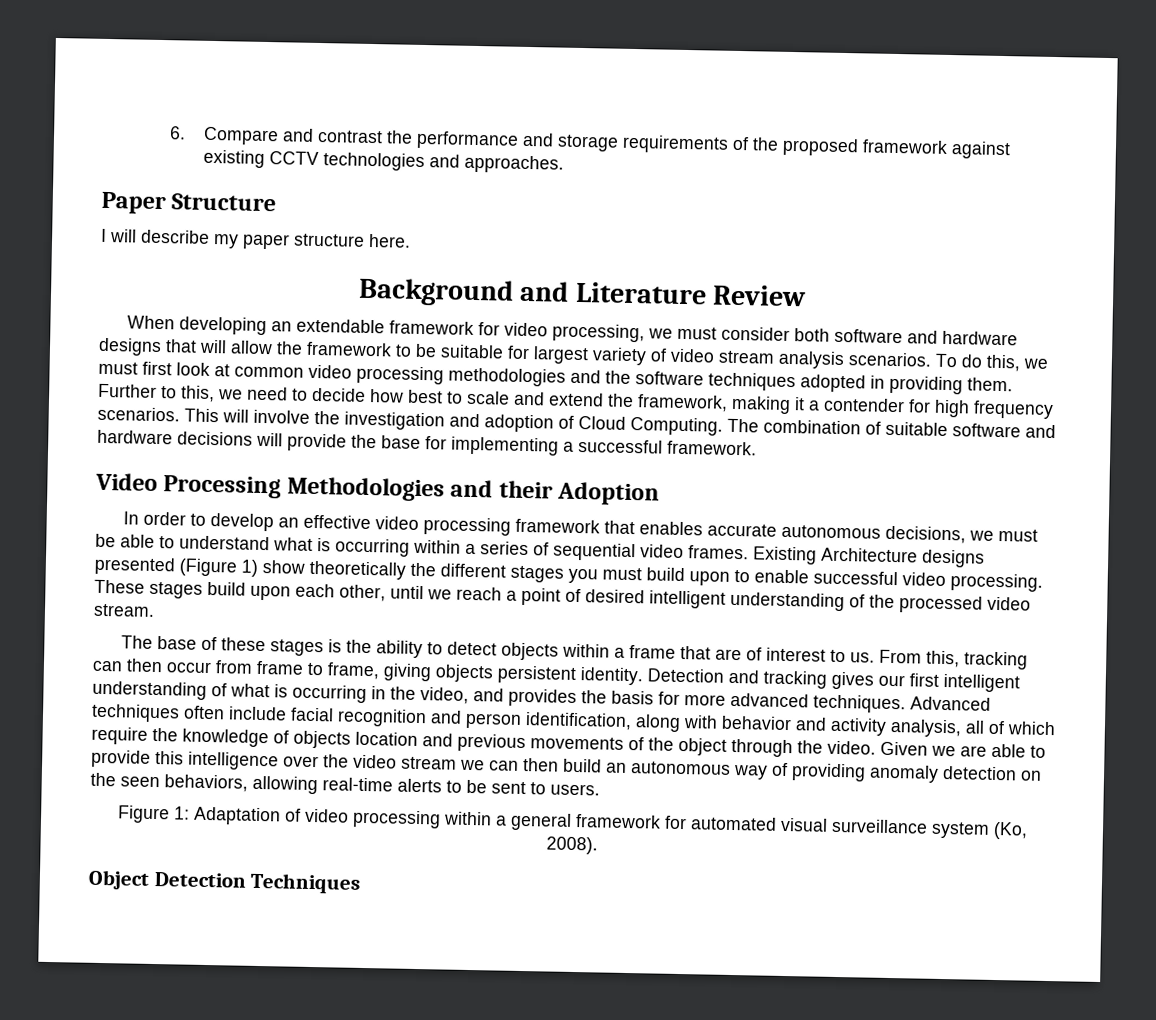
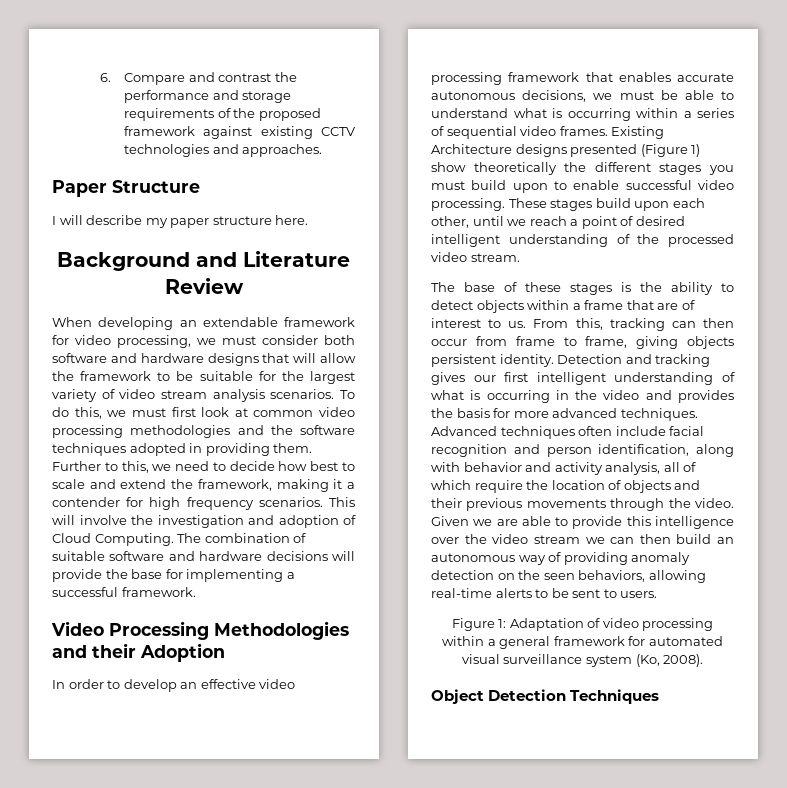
- When developing an extendable framework for video processing, we must consider both software and hardware designs that will allow the framework to be suitable for largest variety of video stream analysis scenarios.
+ When developing an extendable framework for video processing, we must consider both software and hardware designs that will allow the framework to be suitable for the largest variety of video stream analysis scenarios.
- Detection and tracking gives our first intelligent understanding of what is occurring in the video, and provides the basis for more advanced techniques.
+ Detection and tracking gives our first intelligent understanding of what is occurring in the video and provides the basis for more advanced techniques.
- Advanced techniques often include facial recognition and person identification, along with behavior and activity analysis, all of which require the knowledge of objects location and previous movements of the object through the video.
+ Advanced techniques often include facial recognition and person identification, along with behavior and activity analysis, all of which require the location of objects and their previous movements through the video.

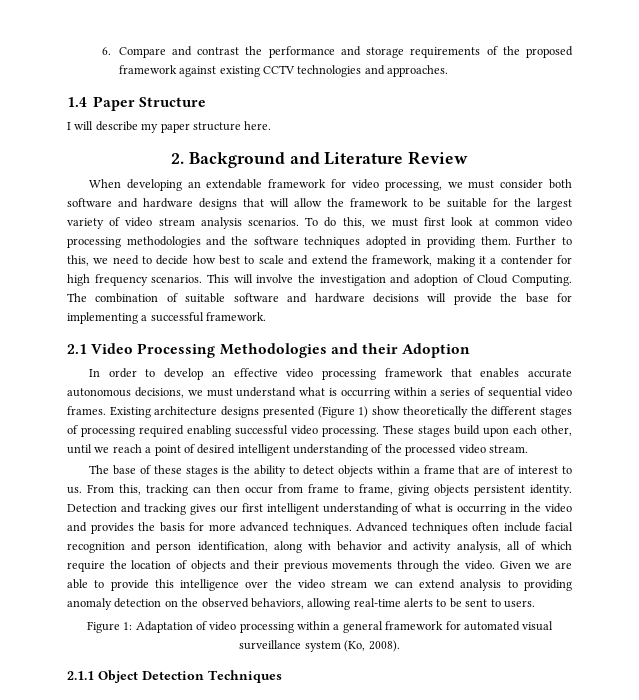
- Paper Structure
+ 1.4 Paper Structure
- Background and Literature Review
+ 2. Background and Literature Review
- Video Processing Methodologies and their Adoption
+ 2.1 Video Processing Methodologies and their Adoption
- In order to develop an effective video processing framework that enables accurate autonomous decisions, we must be able to understand what is occurring within a series of sequential video frames.
+ In order to develop an effective video processing framework that enables accurate autonomous decisions, we must understand what is occurring within a series of sequential video frames.
- Existing Architecture designs presented (Figure 1) show theoretically the different stages you must build upon to enable successful video processing.
+ Existing architecture designs presented (Figure 1) show theoretically the different stages of processing required enabling successful video processing.
- Given we are able to provide this intelligence over the video stream we can then build an autonomous way of providing anomaly detection on the seen behaviors, allowing real-time alerts to be sent to users.
+ Given we are able to provide this intelligence over the video stream we can extend analysis to providing anomaly detection on the observed behaviors, allowing real-time alerts to be sent to users.
- Object Detection Techniques
+ 2.1.1 Object Detection Techniques

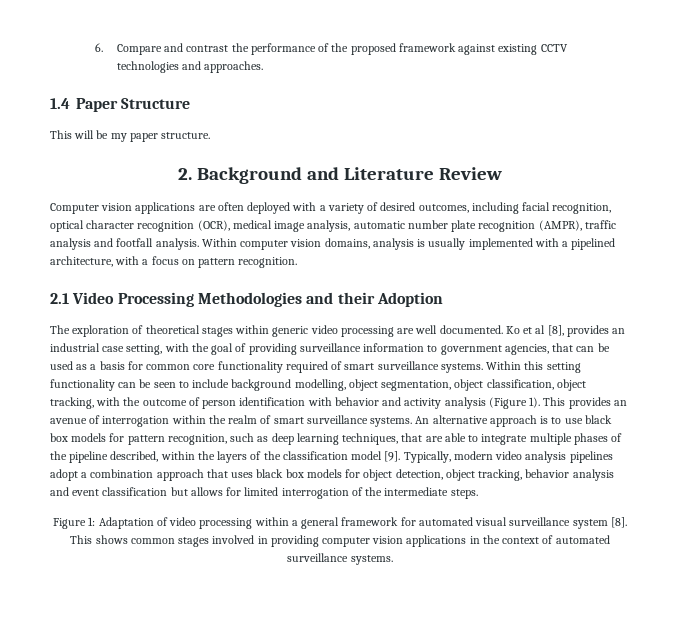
- 6. Compare and contrast the performance and storage requirements of the proposed framework against existing CCTV technologies and approaches.
+ 6. Compare and contrast the performance of the proposed framework against existing CCTV technologies and approaches.
- I will describe my paper structure here.
+ This will be my paper structure.
- When developing an extendable framework for video processing, we must consider both software and hardware designs that will allow the framework to be suitable for the largest variety of video stream analysis scenarios. To do this, we must first look at common video processing methodologies and the software techniques adopted in providing them. Further to this, we need to decide how best to scale and extend the framework, making it a contender for high frequency scenarios. This will involve the investigation and adoption of Cloud Computing. The combination of suitable software and hardware decisions will provide the base for implementing a successful framework.
+ Computer vision applications are often deployed with a variety of desired outcomes, including facial recognition, optical character recognition (OCR), medical image analysis, automatic number plate recognition (AMPR), traffic analysis and footfall analysis. Within computer vision domains, analysis is usually implemented with a pipelined architecture, with a focus on pattern recognition.
- In order to develop an effective video processing framework that enables accurate autonomous decisions, we must understand what is occurring within a series of sequential video frames. Existing architecture designs presented (Figure 1) show theoretically the different stages of processing required enabling successful video processing. These stages build upon each other, until we reach a point of desired intelligent understanding of the processed video stream.
- The base of these stages is the ability to detect objects within a frame that are of interest to us. From this, tracking can then occur from frame to frame, giving objects persistent identity. Detection and tracking gives our first intelligent understanding of what is occurring in the video and provides the basis for more advanced techniques. Advanced techniques often include facial recognition and person identification, along with behavior and activity analysis, all of which require the location of objects and their previous movements through the video. Given we are able to provide this intelligence over the video stream we can extend analysis to providing anomaly detection on the observed behaviors, allowing real-time alerts to be sent to users.
+ The exploration of theoretical stages within generic video processing are well documented. Ko et al [8], provides an industrial case setting, with the goal of providing surveillance information to government agencies, that can be used as a basis for common core functionality required of smart surveillance systems. Within this setting functionality can be seen to include background modelling, object segmentation, object classification, object tracking, with the outcome of person identification with behavior and activity analysis (Figure 1). This provides an avenue of interrogation within the realm of smart surveillance systems. An alternative approach is to use black box models for pattern recognition, such as deep learning techniques, that are able to integrate multiple phases of the pipeline described, within the layers of the classification model [9]. Typically, modern video analysis pipelines adopt a combination approach that uses black box models for object detection, object tracking, behavior analysis and event classification but allows for limited interrogation of the intermediate steps.
- Figure 1: Adaptation of video processing within a general framework for automated visual surveillance system (Ko, 2008).
- 2.1.1 Object Detection Techniques
+ Figure 1: Adaptation of video processing within a general framework for automated visual surveillance system [8]. This shows common stages involved in providing computer vision applications in the context of automated surveillance systems.

